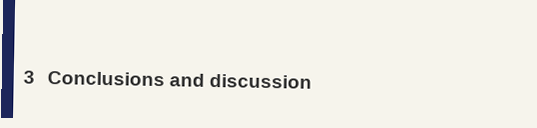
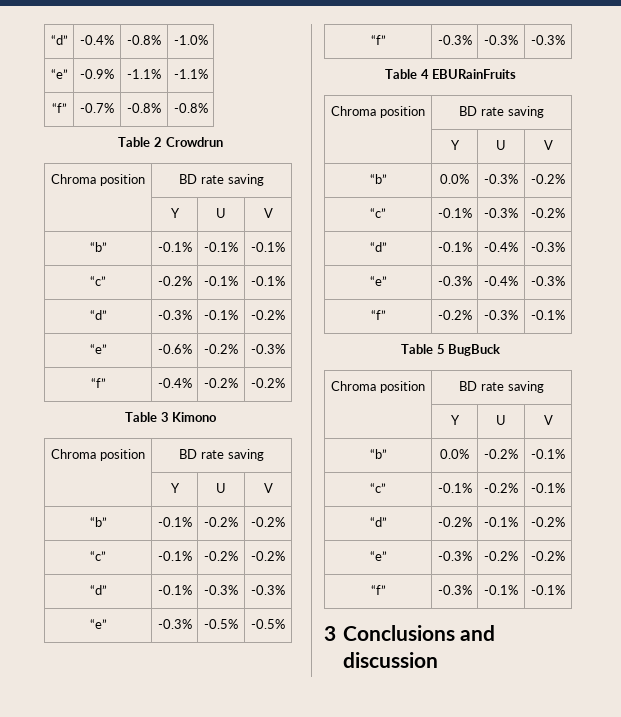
+ “d” | -0.4% | -0.8% | -1.0%
+ “e” | -0.9% | -1.1% | -1.1%
+ “f” | -0.7% | -0.8% | -0.8%
+ Table 2 Crowdrun
+ Chroma position | BD rate saving
+ | Y | U | V
+ “b” | -0.1% | -0.1% | -0.1%
+ “c” | -0.2% | -0.1% | -0.1%
+ “d” | -0.3% | -0.1% | -0.2%
+ “e” | -0.6% | -0.2% | -0.3%
+ “f” | -0.4% | -0.2% | -0.2%
+ Table 3 Kimono
+ Chroma position | BD rate saving
+ | Y | U | V
+ “b” | -0.1% | -0.2% | -0.2%
+ “c” | -0.1% | -0.2% | -0.2%
+ “d” | -0.1% | -0.3% | -0.3%
+ “e” | -0.3% | -0.5% | -0.5%
+ “f” | -0.3% | -0.3% | -0.3%
+ Table 4 EBURainFruits
+ Chroma position | BD rate saving
+ | Y | U | V
+ “b” | 0.0% | -0.3% | -0.2%
+ “c” | -0.1% | -0.3% | -0.2%
+ “d” | -0.1% | -0.4% | -0.3%
+ “e” | -0.3% | -0.4% | -0.3%
+ “f” | -0.2% | -0.3% | -0.1%
+ Table 5 BugBuck
+ Chroma position | BD rate saving
+ | Y | U | V
+ “b” | 0.0% | -0.2% | -0.1%
+ “c” | -0.1% | -0.2% | -0.1%
+ “d” | -0.2% | -0.1% | -0.2%
+ “e” | -0.3% | -0.2% | -0.2%
+ “f” | -0.3% | -0.1% | -0.1%

